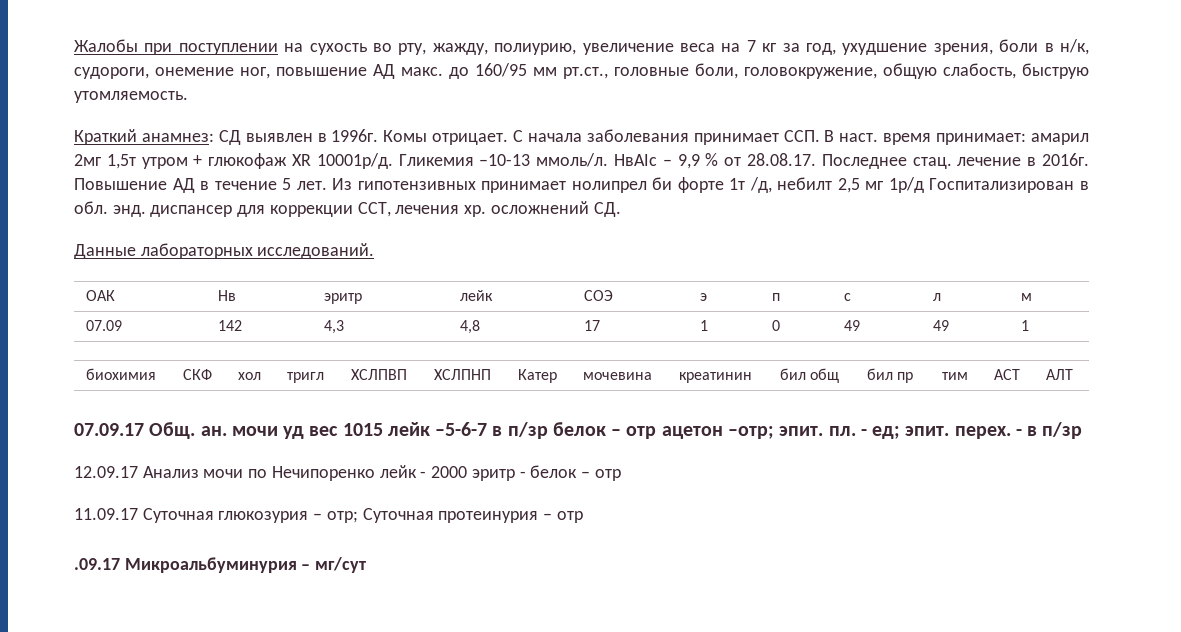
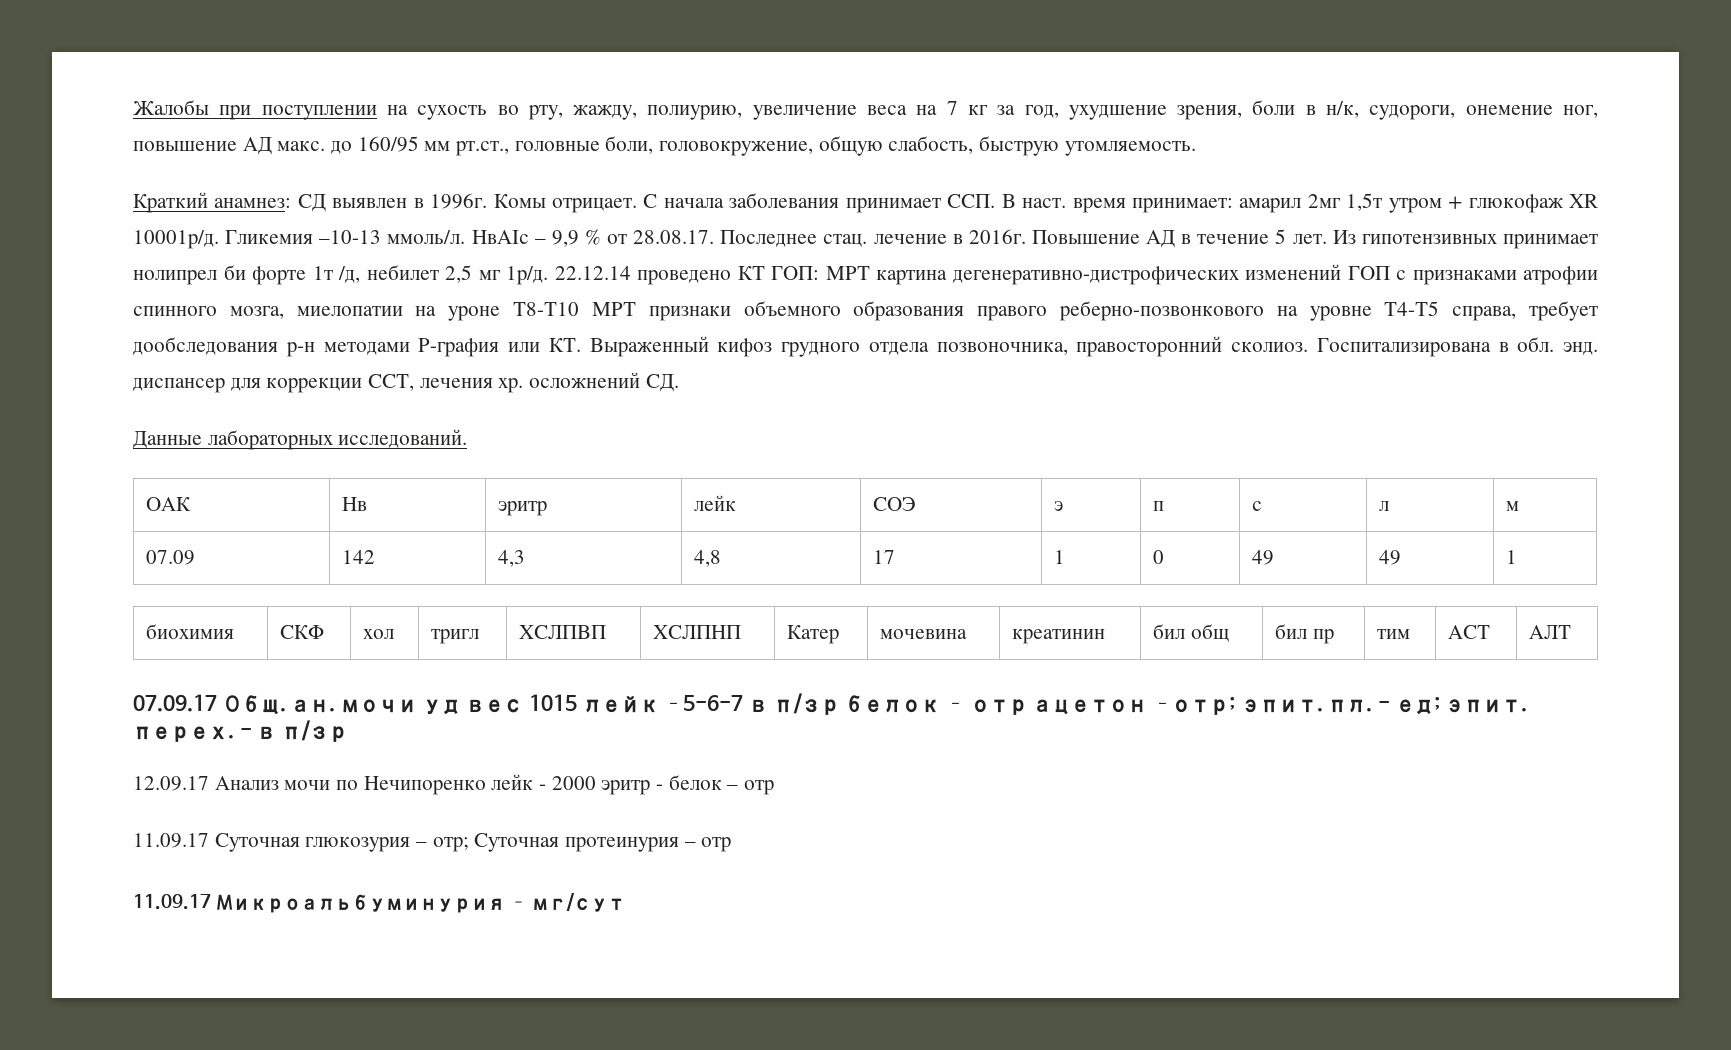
- Из гипотензивных принимает нолипрел би форте 1т /д, небилт 2,5 мг 1р/д Госпитализирован в обл. энд. диспансер для коррекции ССТ, лечения хр. осложнений СД.
+ Из гипотензивных принимает нолипрел би форте 1т /д, небилет 2,5 мг 1р/д. 22.12.14 проведено КТ ГОП: МРТ картина дегенеративно-дистрофических изменений ГОП с признаками атрофии спинного мозга, миелопатии на уроне Т8-Т10 МРТ признаки объемного образования правого реберно-позвонкового на уровне Т4-Т5 справа, требует дообследования р-н методами Р-графия или КТ. Выраженный кифоз грудного отдела позвоночника, правосторонний сколиоз. Госпитализирована в обл. энд. диспансер для коррекции ССТ, лечения хр. осложнений СД.
- .09.17 Микроальбуминурия – мг/сут
+ 11.09.17 Микроальбуминурия – мг/сут

